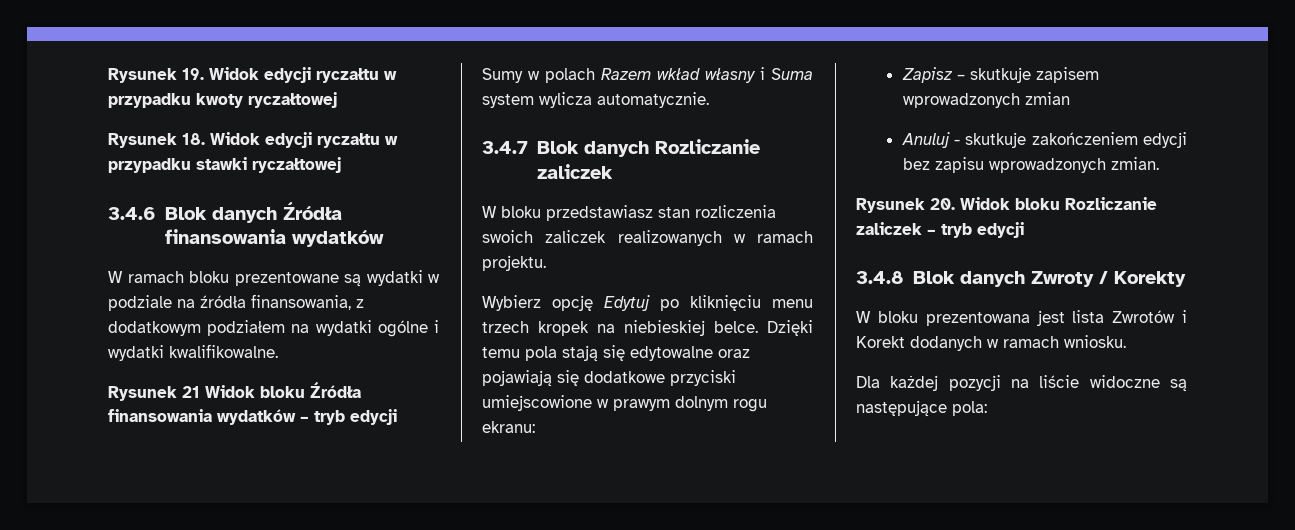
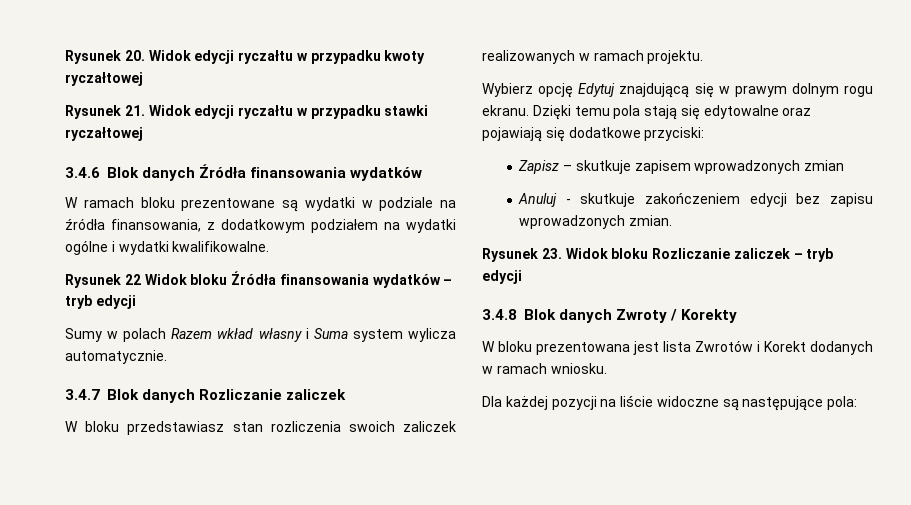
- Rysunek 19. Widok edycji ryczałtu w przypadku kwoty ryczałtowej
+ Rysunek 20. Widok edycji ryczałtu w przypadku kwoty ryczałtowej
- Rysunek 18. Widok edycji ryczałtu w przypadku stawki ryczałtowej
+ Rysunek 21. Widok edycji ryczałtu w przypadku stawki ryczałtowej
- Rysunek 21 Widok bloku Źródła finansowania wydatków – tryb edycji
+ Rysunek 22 Widok bloku Źródła finansowania wydatków – tryb edycji
- Wybierz opcję Edytuj po kliknięciu menu trzech kropek na niebieskiej belce.
+ Wybierz opcję Edytuj znajdującą się w prawym dolnym rogu ekranu.
- Dzięki temu pola stają się edytowalne oraz pojawiają się dodatkowe przyciski umiejscowione w prawym dolnym rogu ekranu:
+ Dzięki temu pola stają się edytowalne oraz pojawiają się dodatkowe przyciski:
- Rysunek 20. Widok bloku Rozliczanie zaliczek – tryb edycji
+ Rysunek 23. Widok bloku Rozliczanie zaliczek – tryb edycji

